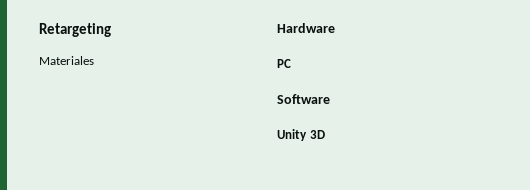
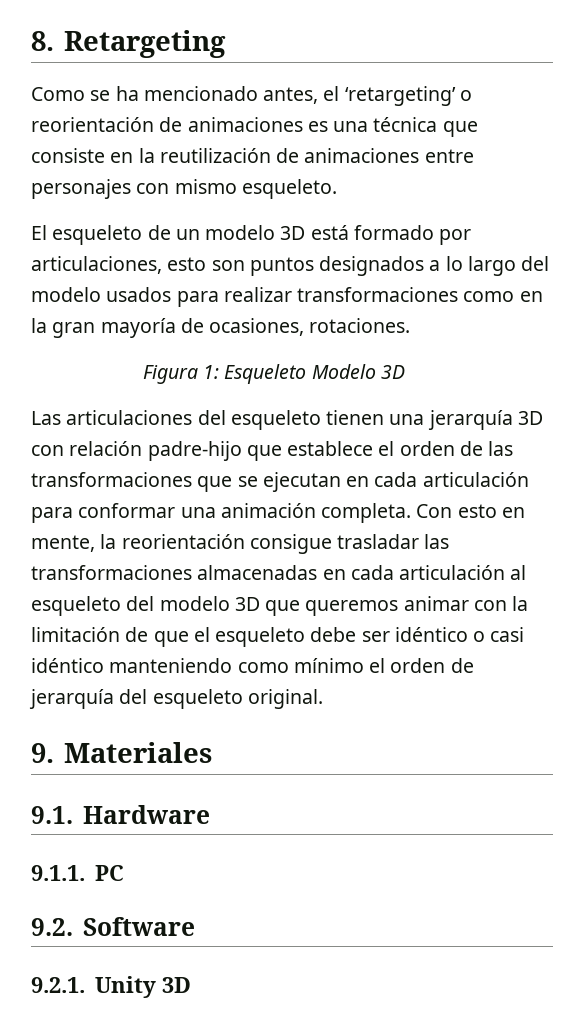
- Retargeting
+ 8. Retargeting
- Materiales
+ Como se ha mencionado antes, el ‘retargeting’ o reorientación de animaciones es una técnica que consiste en la reutilización de animaciones entre personajes con mismo esqueleto.
+ El esqueleto de un modelo 3D está formado por articulaciones, esto son puntos designados a lo largo del modelo usados para realizar transformaciones como en la gran mayoría de ocasiones, rotaciones.
+ Figura 1: Esqueleto Modelo 3D
+ Las articulaciones del esqueleto tienen una jerarquía 3D con relación padre-hijo que establece el orden de las transformaciones que se ejecutan en cada articulación para conformar una animación completa. Con esto en mente, la reorientación consigue trasladar las transformaciones almacenadas en cada articulación al esqueleto del modelo 3D que queremos animar con la limitación de que el esqueleto debe ser idéntico o casi idéntico manteniendo como mínimo el orden de jerarquía del esqueleto original.
+ 9. Materiales
- Hardware
+ 9.1. Hardware
- PC
+ 9.1.1. PC
- Software
+ 9.2. Software
- Unity 3D
+ 9.2.1. Unity 3D

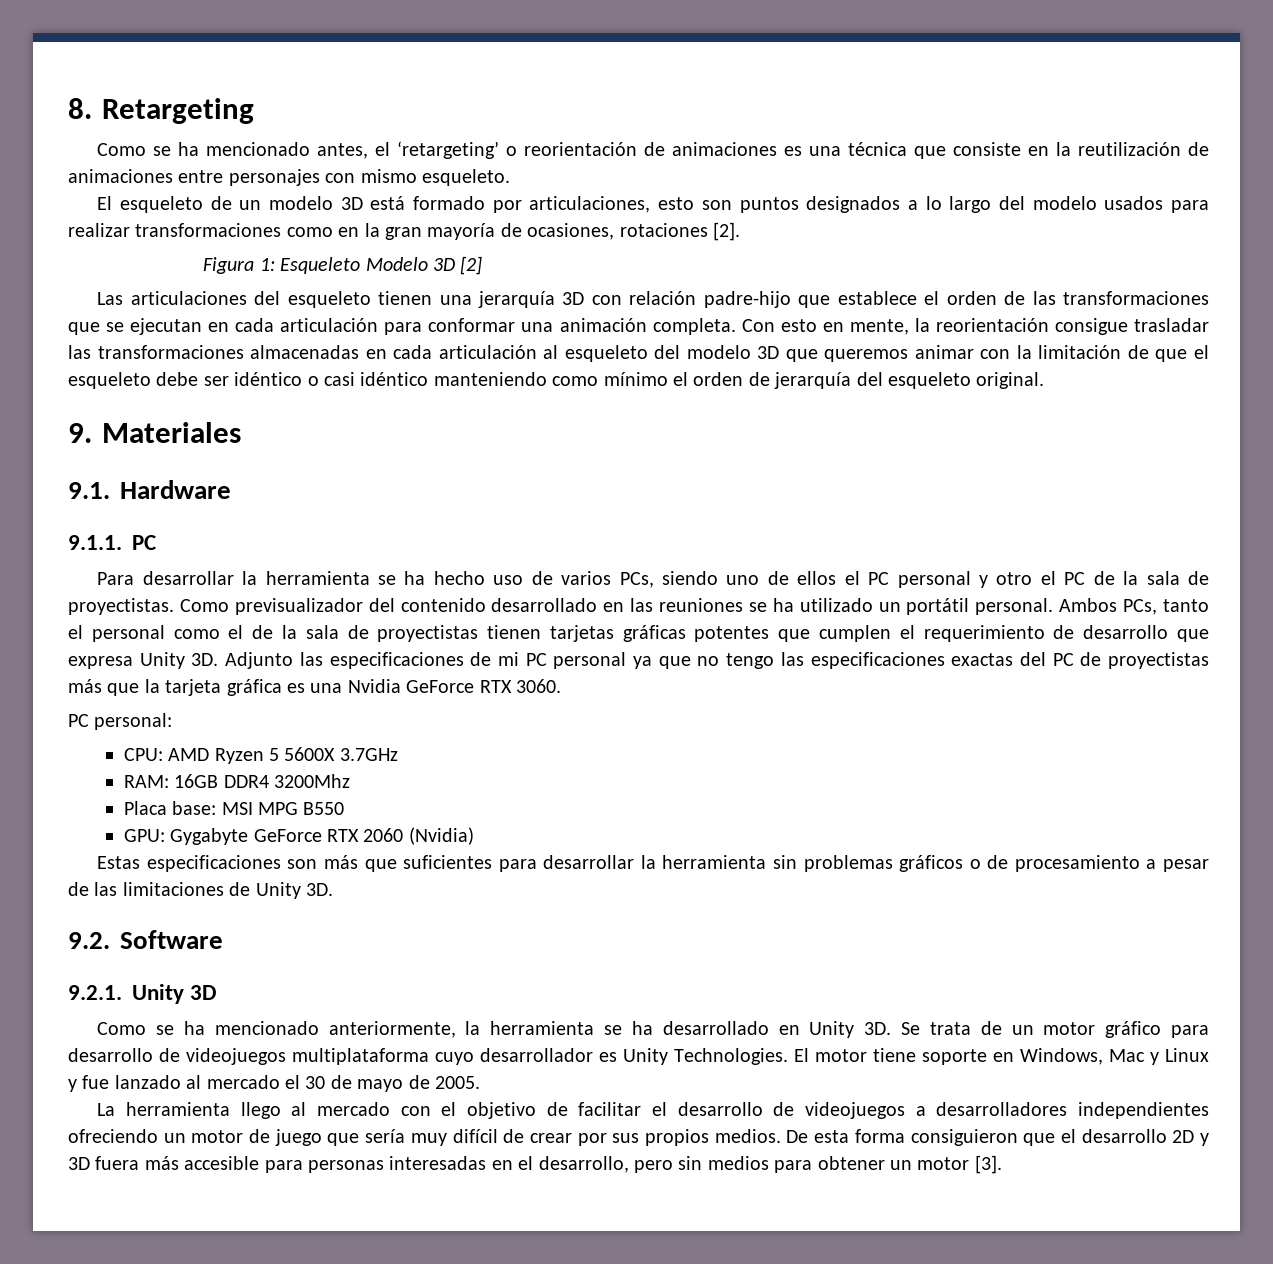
- El esqueleto de un modelo 3D está formado por articulaciones, esto son puntos designados a lo largo del modelo usados para realizar transformaciones como en la gran mayoría de ocasiones, rotaciones.
+ El esqueleto de un modelo 3D está formado por articulaciones, esto son puntos designados a lo largo del modelo usados para realizar transformaciones como en la gran mayoría de ocasiones, rotaciones [2].
- Figura 1: Esqueleto Modelo 3D
+ Figura 1: Esqueleto Modelo 3D [2]
+ Para desarrollar la herramienta se ha hecho uso de varios PCs, siendo uno de ellos el PC personal y otro el PC de la sala de proyectistas. Como previsualizador del contenido desarrollado en las reuniones se ha utilizado un portátil personal. Ambos PCs, tanto el personal como el de la sala de proyectistas tienen tarjetas gráficas potentes que cumplen el requerimiento de desarrollo que expresa Unity 3D. Adjunto las especificaciones de mi PC personal ya que no tengo las especificaciones exactas del PC de proyectistas más que la tarjeta gráfica es una Nvidia GeForce RTX 3060.
+ PC personal:
+ CPU: AMD Ryzen 5 5600X 3.7GHz
+ RAM: 16GB DDR4 3200Mhz
+ Placa base: MSI MPG B550
+ GPU: Gygabyte GeForce RTX 2060 (Nvidia)
+ Estas especificaciones son más que suficientes para desarrollar la herramienta sin problemas gráficos o de procesamiento a pesar de las limitaciones de Unity 3D.
+ Como se ha mencionado anteriormente, la herramienta se ha desarrollado en Unity 3D. Se trata de un motor gráfico para desarrollo de videojuegos multiplataforma cuyo desarrollador es Unity Technologies. El motor tiene soporte en Windows, Mac y Linux y fue lanzado al mercado el 30 de mayo de 2005.
+ La herramienta llego al mercado con el objetivo de facilitar el desarrollo de videojuegos a desarrolladores independientes ofreciendo un motor de juego que sería muy difícil de crear por sus propios medios. De esta forma consiguieron que el desarrollo 2D y 3D fuera más accesible para personas interesadas en el desarrollo, pero sin medios para obtener un motor [3].

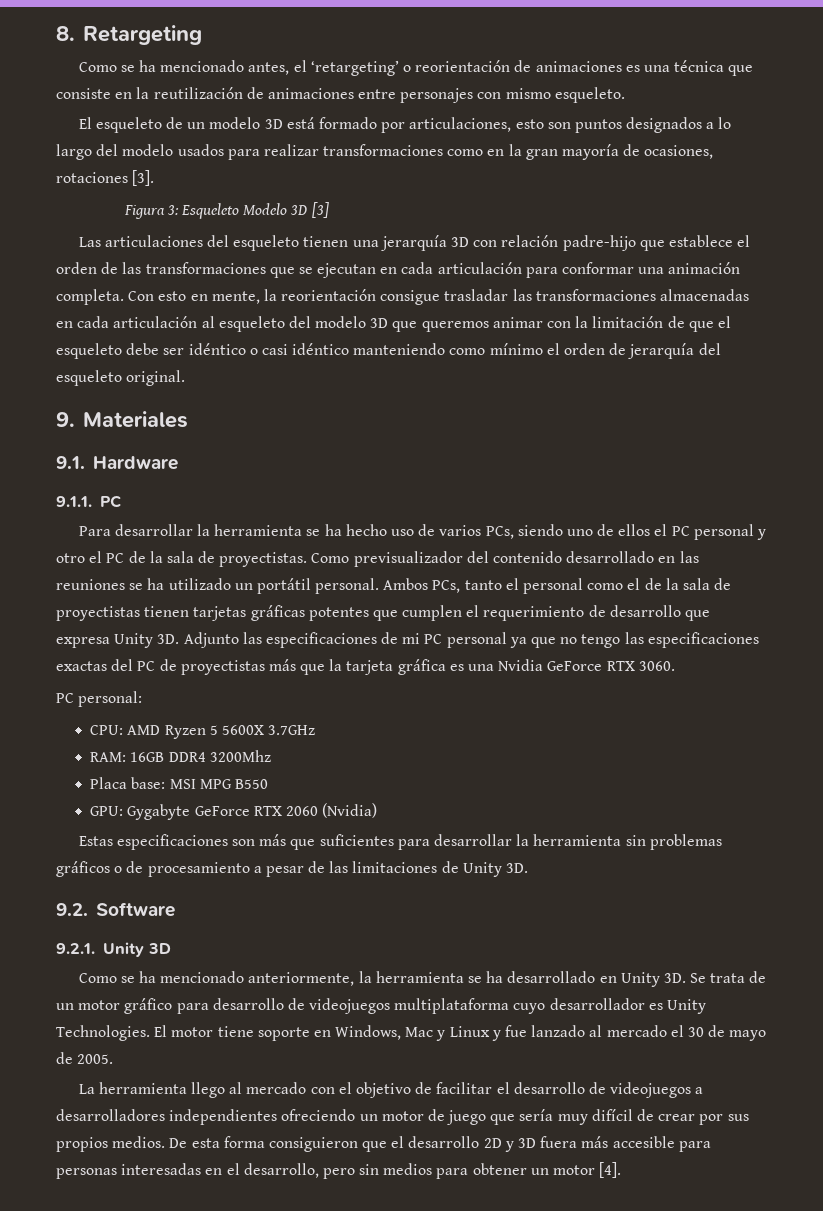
- El esqueleto de un modelo 3D está formado por articulaciones, esto son puntos designados a lo largo del modelo usados para realizar transformaciones como en la gran mayoría de ocasiones, rotaciones [2].
+ El esqueleto de un modelo 3D está formado por articulaciones, esto son puntos designados a lo largo del modelo usados para realizar transformaciones como en la gran mayoría de ocasiones, rotaciones [3].
- Figura 1: Esqueleto Modelo 3D [2]
+ Figura 3: Esqueleto Modelo 3D [3]
- De esta forma consiguieron que el desarrollo 2D y 3D fuera más accesible para personas interesadas en el desarrollo, pero sin medios para obtener un motor [3].
+ De esta forma consiguieron que el desarrollo 2D y 3D fuera más accesible para personas interesadas en el desarrollo, pero sin medios para obtener un motor [4].

